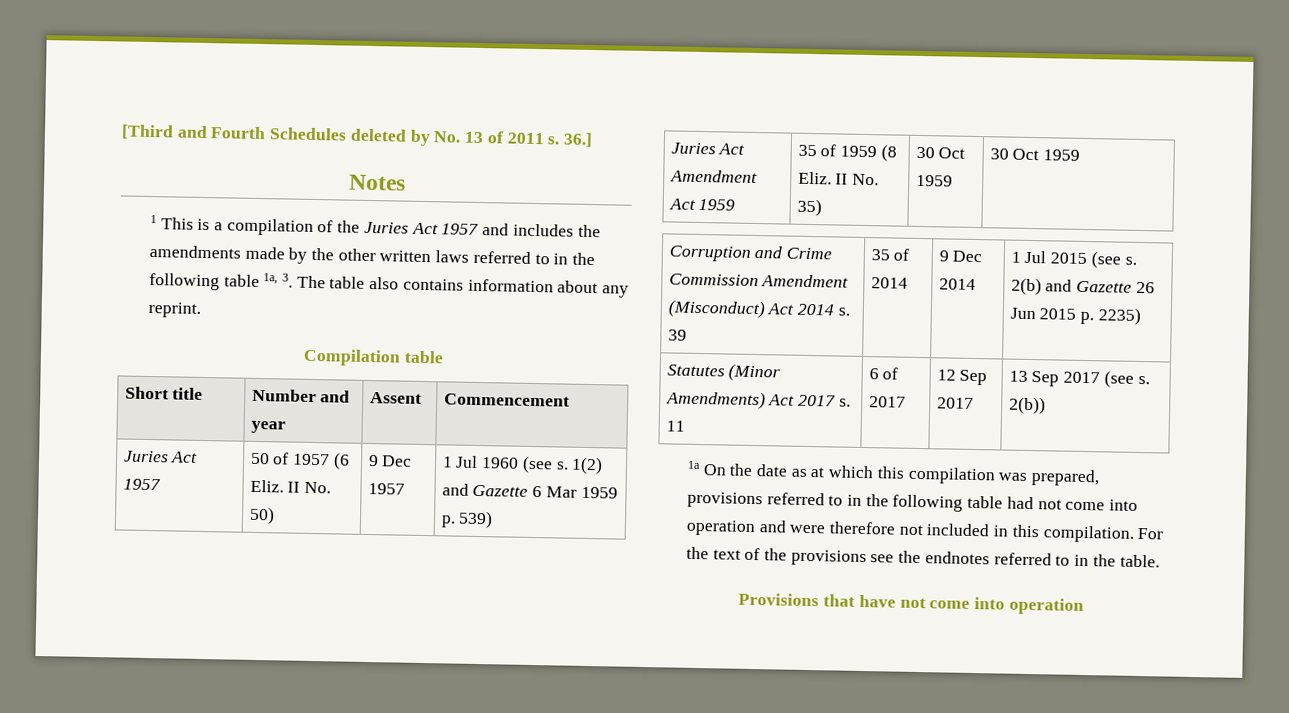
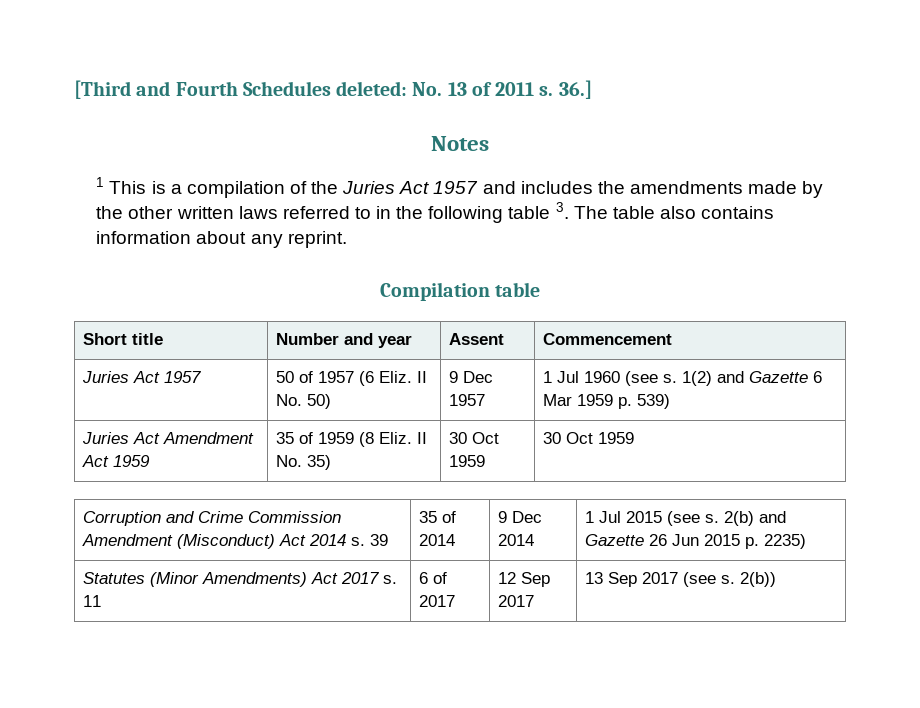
- [Third and Fourth Schedules deleted by No. 13 of 2011 s.
+ [Third and Fourth Schedules deleted: No. 13 of 2011 s.
- 1 This is a compilation of the Juries Act 1957 and includes the amendments made by the other written laws referred to in the following table 1a, 3. The table also contains information about any reprint.
+ 1 This is a compilation of the Juries Act 1957 and includes the amendments made by the other written laws referred to in the following table 3. The table also contains information about any reprint.
- 1a On the date as at which this compilation was prepared, provisions referred to in the following table had not come into operation and were therefore not included in this compilation. For the text of the provisions see the endnotes referred to in the table.
- Provisions that have not come into operation

